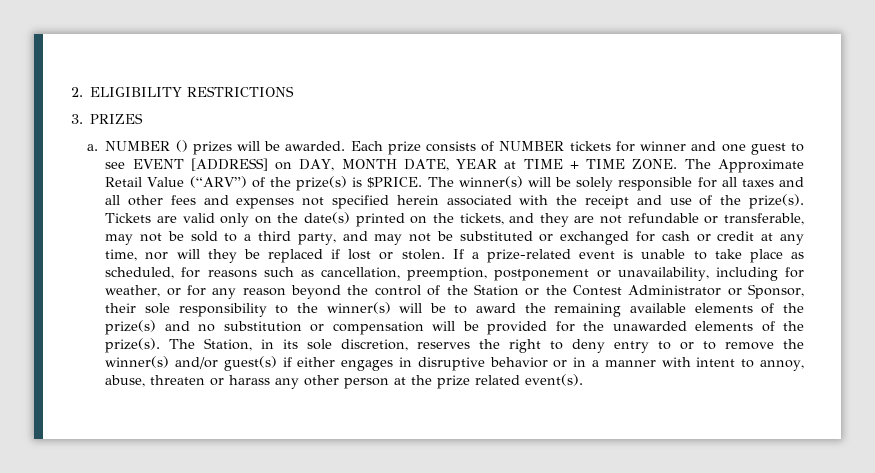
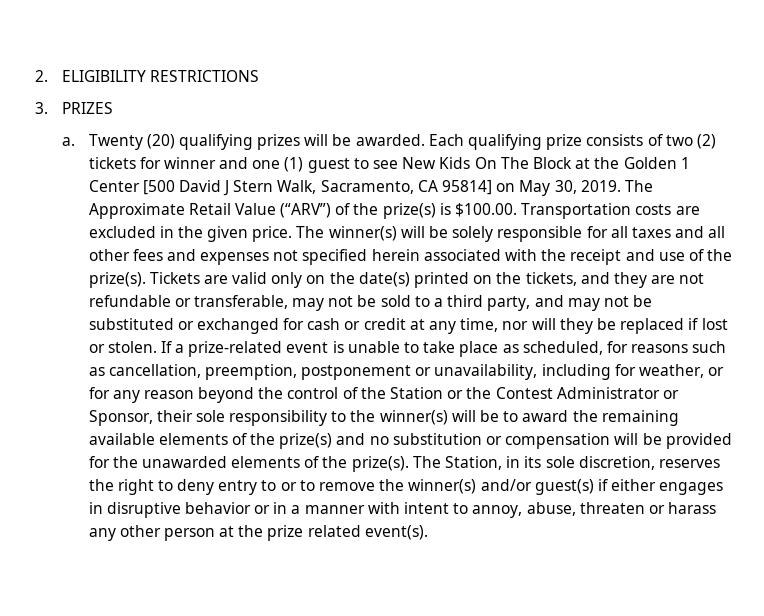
- NUMBER () prizes will be awarded.
+ Twenty (20) qualifying prizes will be awarded.
- Each prize consists of NUMBER tickets for winner and one guest to see EVENT [ADDRESS] on DAY, MONTH DATE, YEAR at TIME + TIME ZONE.
+ Each qualifying prize consists of two (2) tickets for winner and one (1) guest to see New Kids On The Block at the Golden 1 Center [500 David J Stern Walk, Sacramento, CA 95814] on May 30, 2019.
- The Approximate Retail Value (“ARV”) of the prize(s) is $PRICE.
+ The Approximate Retail Value (“ARV”) of the prize(s) is $100.00. Transportation costs are excluded in the given price.

